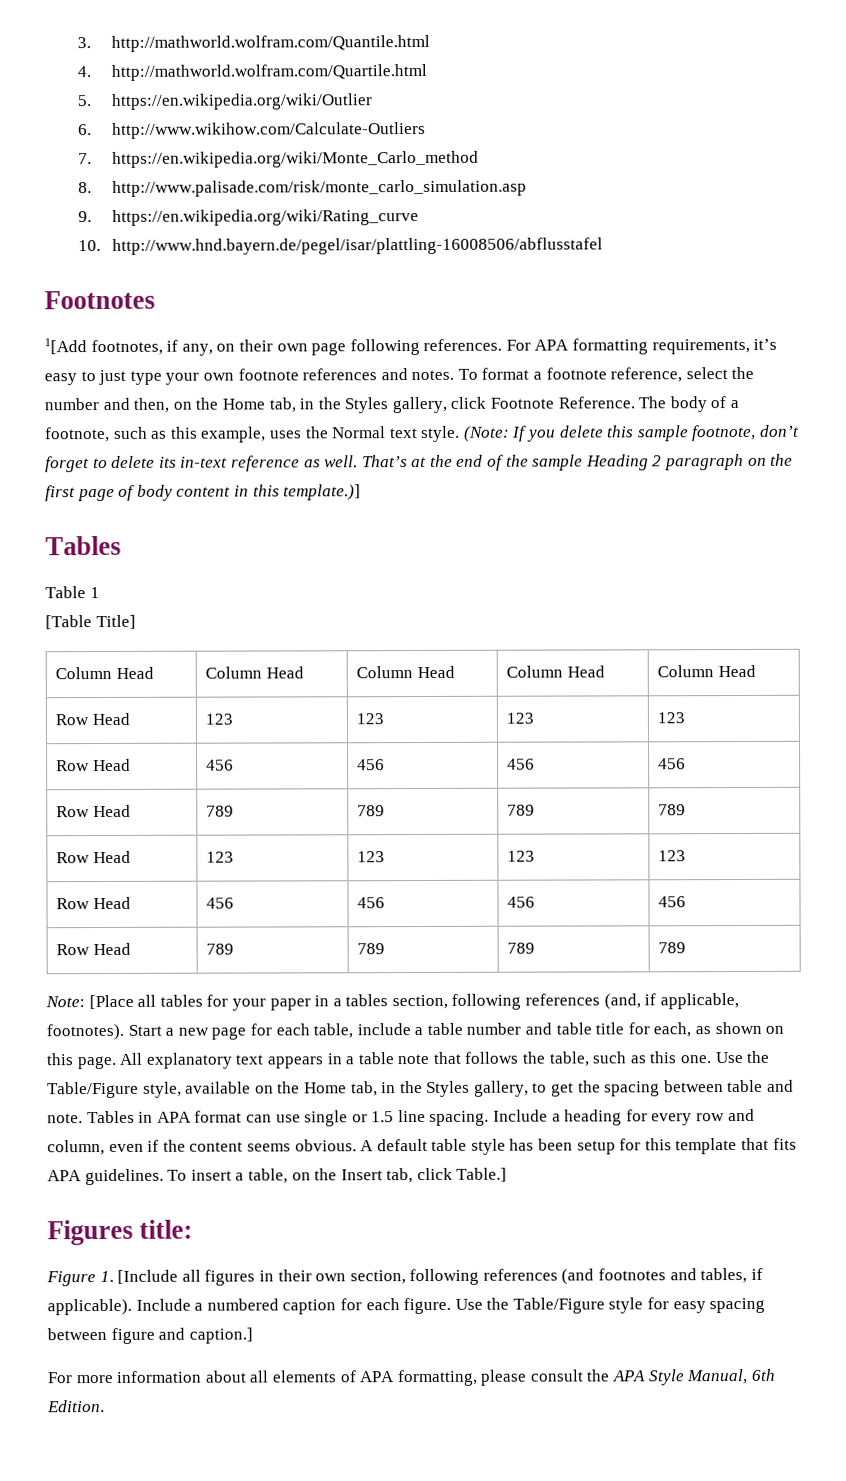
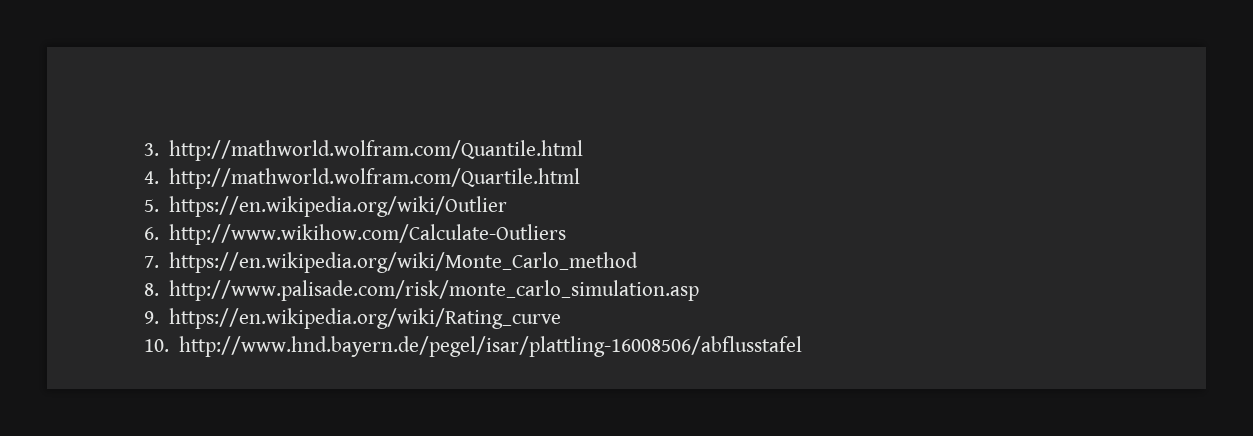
- Footnotes
- 1[Add footnotes, if any, on their own page following references. For APA formatting requirements, it’s easy to just type your own footnote references and notes. To format a footnote reference, select the number and then, on the Home tab, in the Styles gallery, click Footnote Reference. The body of a footnote, such as this example, uses the Normal text style. (Note: If you delete this sample footnote, don’t forget to delete its in-text reference as well. That’s at the end of the sample Heading 2 paragraph on the first page of body content in this template.)]
- Tables
- Table 1
- [Table Title]
- Column Head | Column Head | Column Head | Column Head | Column Head
- Row Head | 123 | 123 | 123 | 123
- Row Head | 456 | 456 | 456 | 456
- Row Head | 789 | 789 | 789 | 789
- Row Head | 123 | 123 | 123 | 123
- Row Head | 456 | 456 | 456 | 456
- Row Head | 789 | 789 | 789 | 789
- Note: [Place all tables for your paper in a tables section, following references (and, if applicable, footnotes). Start a new page for each table, include a table number and table title for each, as shown on this page. All explanatory text appears in a table note that follows the table, such as this one. Use the Table/Figure style, available on the Home tab, in the Styles gallery, to get the spacing between table and note. Tables in APA format can use single or 1.5 line spacing. Include a heading for every row and column, even if the content seems obvious. A default table style has been setup for this template that fits APA guidelines. To insert a table, on the Insert tab, click Table.]
- Figures title:
- Figure 1. [Include all figures in their own section, following references (and footnotes and tables, if applicable). Include a numbered caption for each figure. Use the Table/Figure style for easy spacing between figure and caption.]
- For more information about all elements of APA formatting, please consult the APA Style Manual, 6th Edition.

